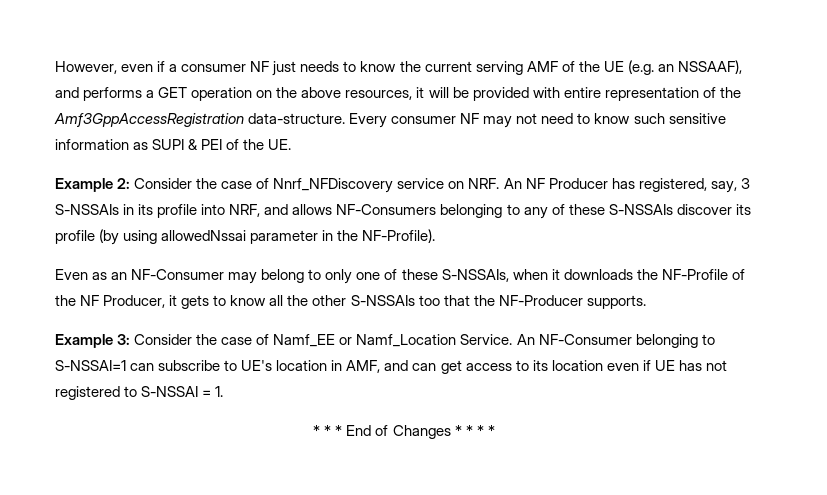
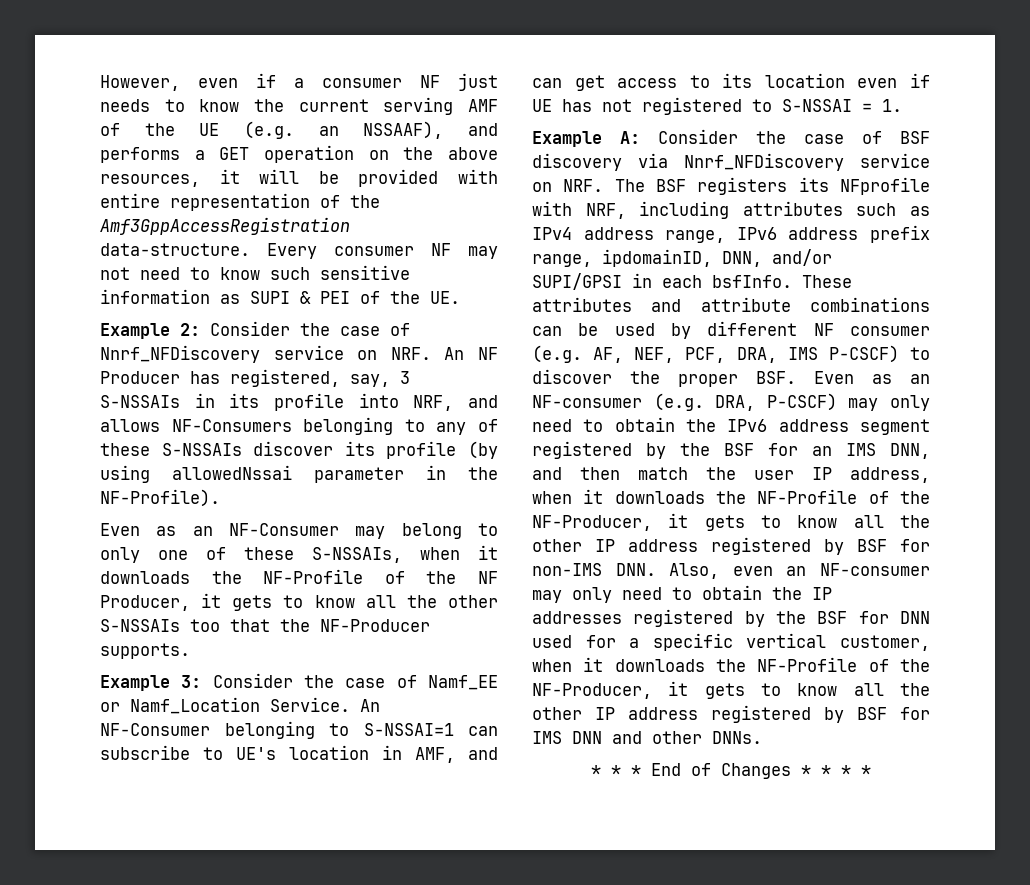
+ Example A: Consider the case of BSF discovery via Nnrf_NFDiscovery service on NRF. The BSF registers its NFprofile with NRF, including attributes such as IPv4 address range, IPv6 address prefix range, ipdomainID, DNN, and/or SUPI/GPSI in each bsfInfo. These attributes and attribute combinations can be used by different NF consumer (e.g. AF, NEF, PCF, DRA, IMS P-CSCF) to discover the proper BSF. Even as an NF-consumer (e.g. DRA, P-CSCF) may only need to obtain the IPv6 address segment registered by the BSF for an IMS DNN, and then match the user IP address, when it downloads the NF-Profile of the NF-Producer, it gets to know all the other IP address registered by BSF for non-IMS DNN. Also, even an NF-consumer may only need to obtain the IP addresses registered by the BSF for DNN used for a specific vertical customer, when it downloads the NF-Profile of the NF-Producer, it gets to know all the other IP address registered by BSF for IMS DNN and other DNNs.

